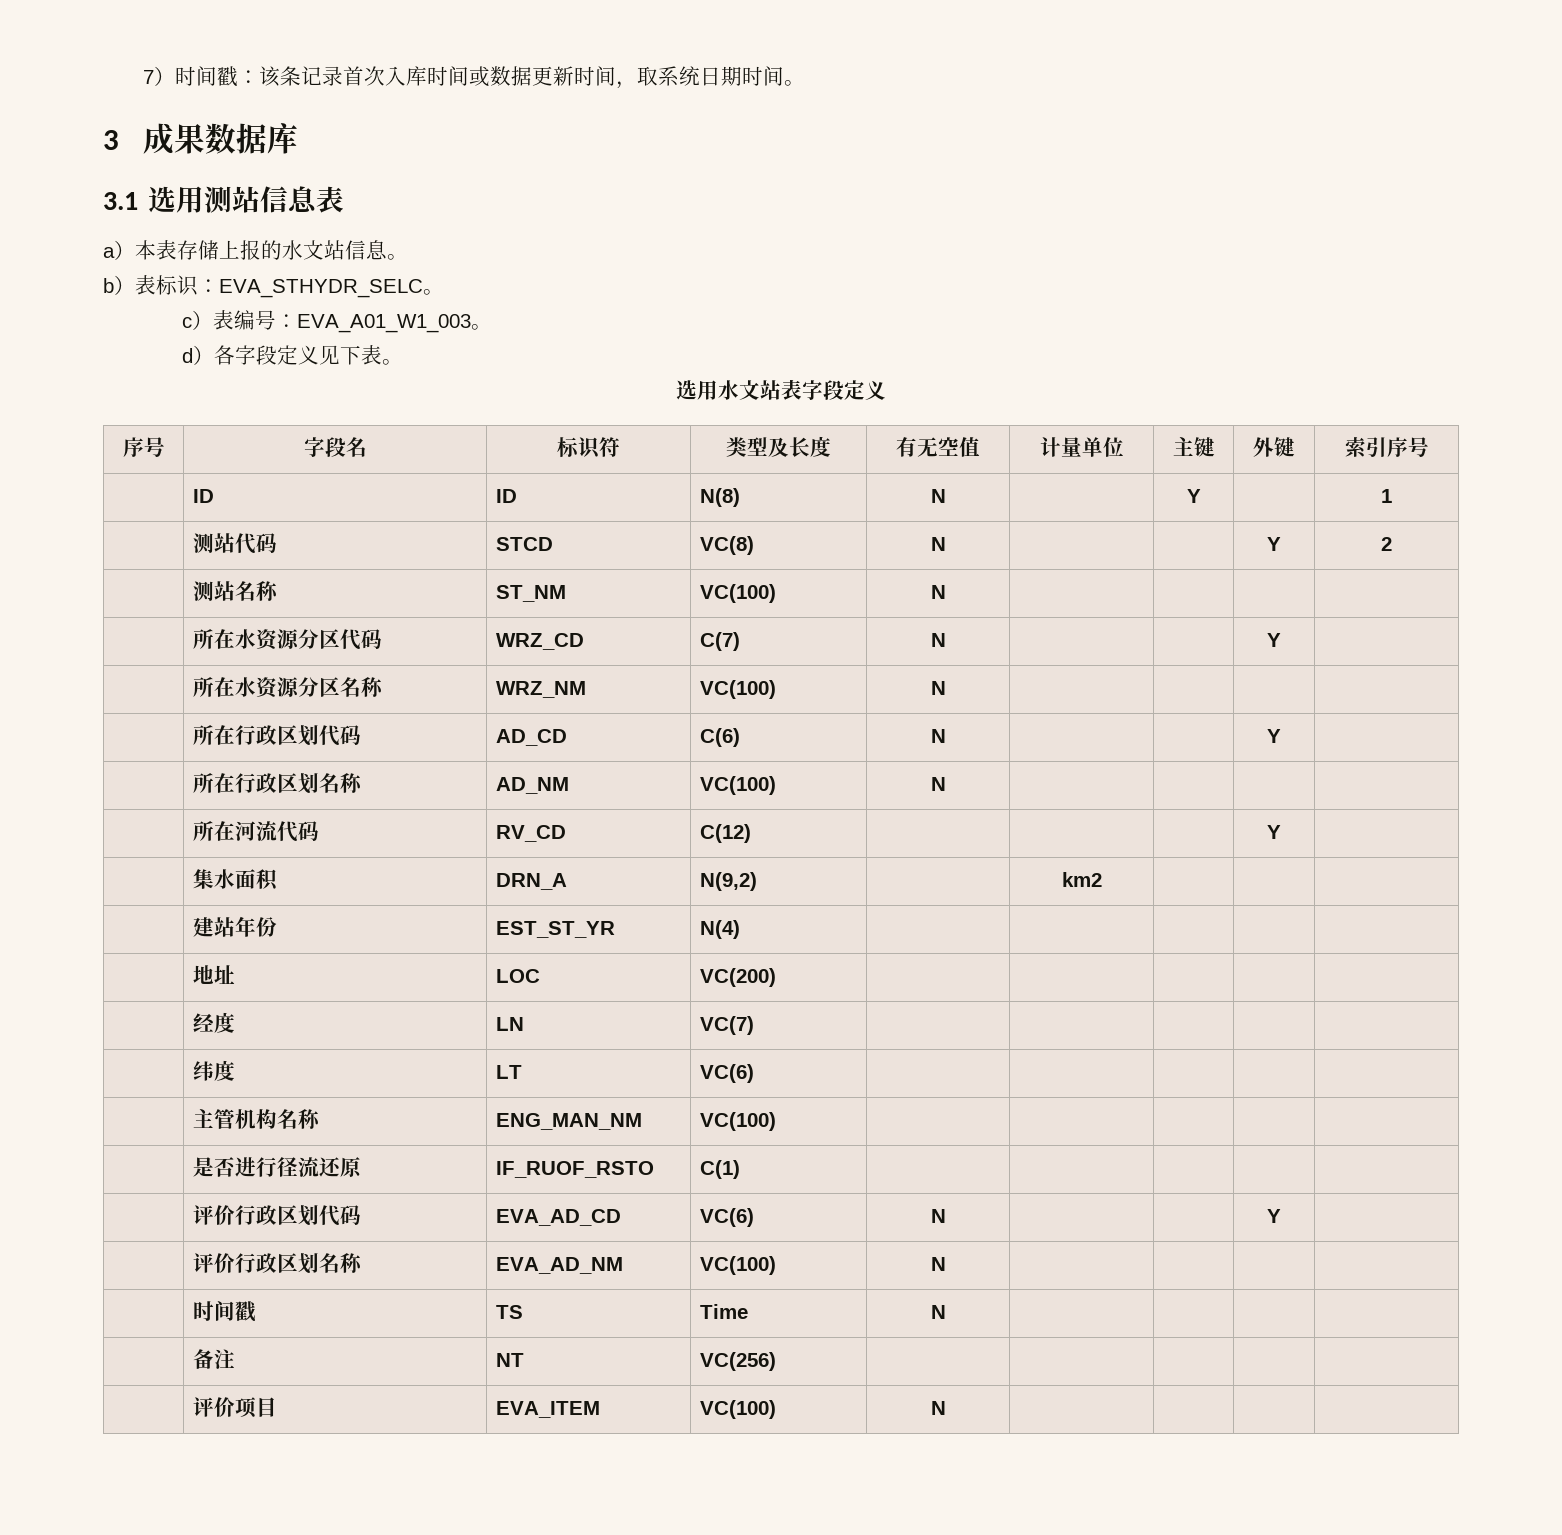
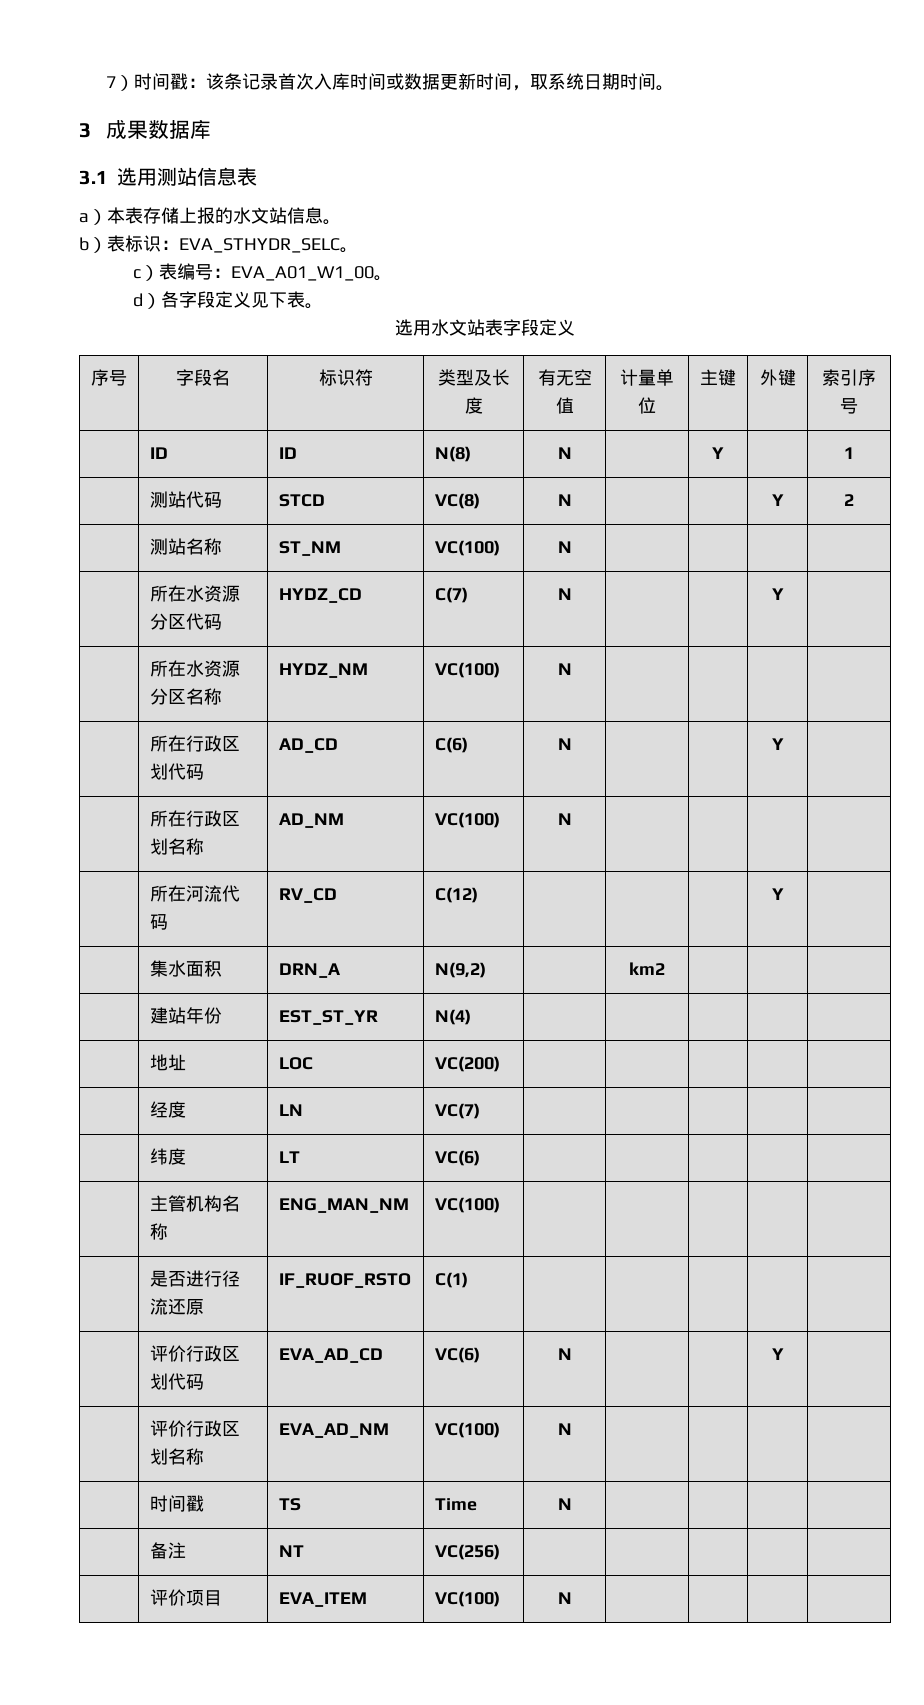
- c）表编号：EVA_A01_W1_003。
+ c）表编号：EVA_A01_W1_00。
- | 所在水资源分区代码 | WRZ_CD | C(7) | N | | | Y |
+ | 所在水资源分区代码 | HYDZ_CD | C(7) | N | | | Y |
- | 所在水资源分区名称 | WRZ_NM | VC(100) | N | | | |
+ | 所在水资源分区名称 | HYDZ_NM | VC(100) | N | | | |

